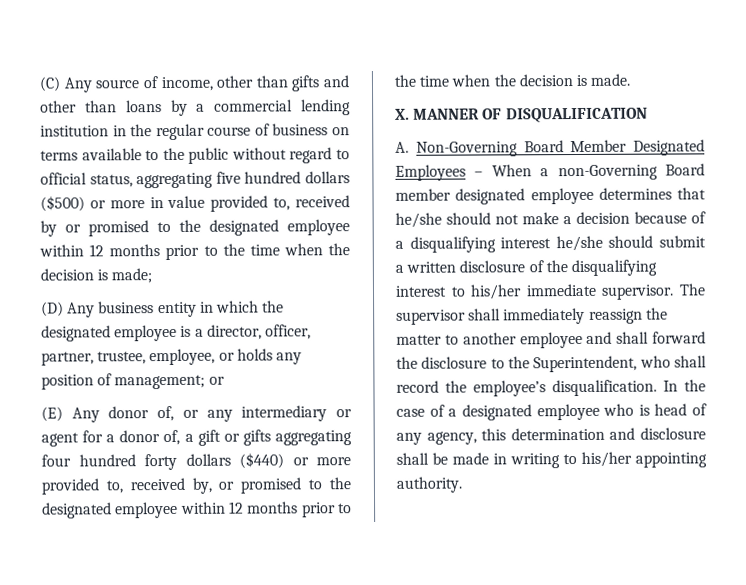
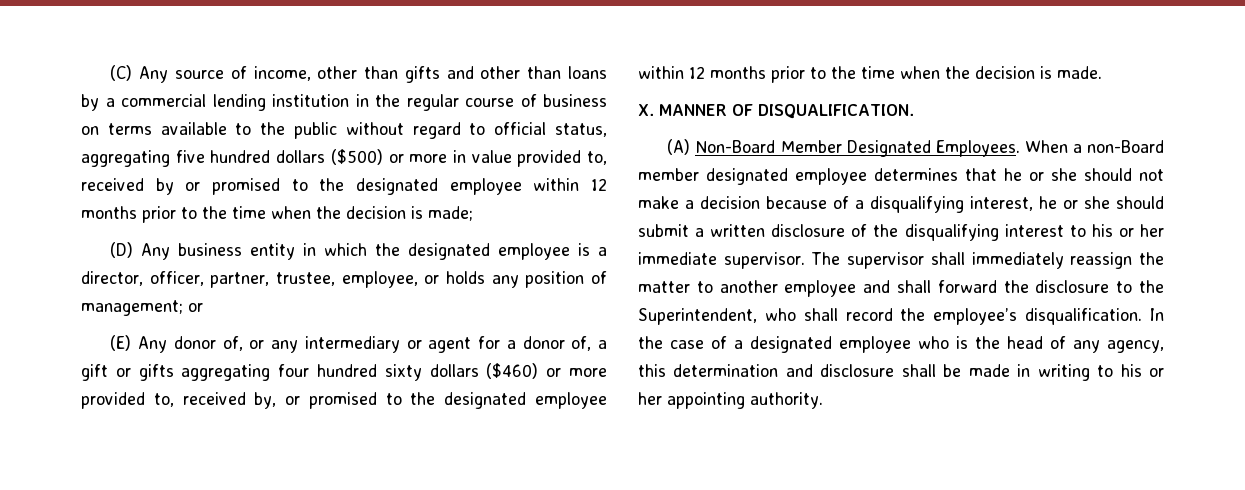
- (E) Any donor of, or any intermediary or agent for a donor of, a gift or gifts aggregating four hundred forty dollars ($440) or more provided to, received by, or promised to the designated employee within 12 months prior to the time when the decision is made.
+ (E) Any donor of, or any intermediary or agent for a donor of, a gift or gifts aggregating four hundred sixty dollars ($460) or more provided to, received by, or promised to the designated employee within 12 months prior to the time when the decision is made.
- X. MANNER OF DISQUALIFICATION
- A. Non-Governing Board Member Designated Employees – When a non-Governing Board member designated employee determines that he/she should not make a decision because of a disqualifying interest he/she should submit a written disclosure of the disqualifying interest to his/her immediate supervisor.
+ X. MANNER OF DISQUALIFICATION.
+ (A) Non-Board Member Designated Employees. When a non-Board member designated employee determines that he or she should not make a decision because of a disqualifying interest, he or she should submit a written disclosure of the disqualifying interest to his or her immediate supervisor.
- In the case of a designated employee who is head of any agency, this determination and disclosure shall be made in writing to his/her appointing authority.
+ In the case of a designated employee who is the head of any agency, this determination and disclosure shall be made in writing to his or her appointing authority.

